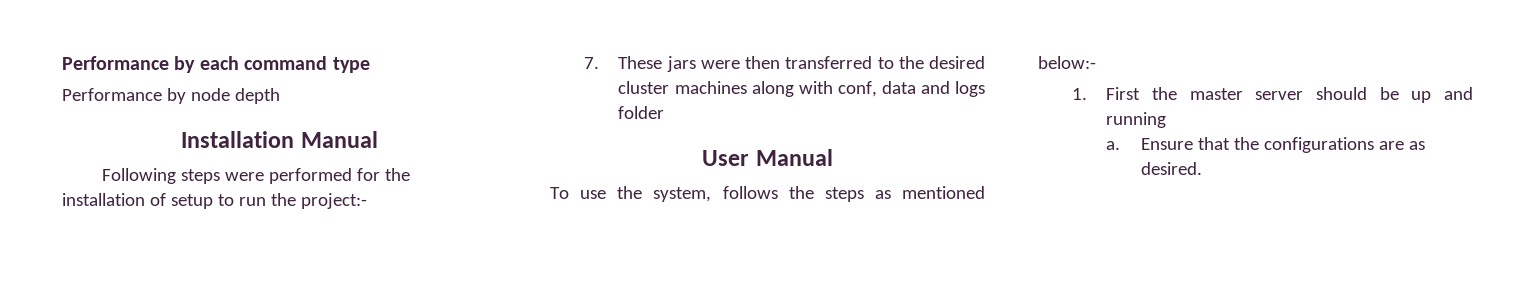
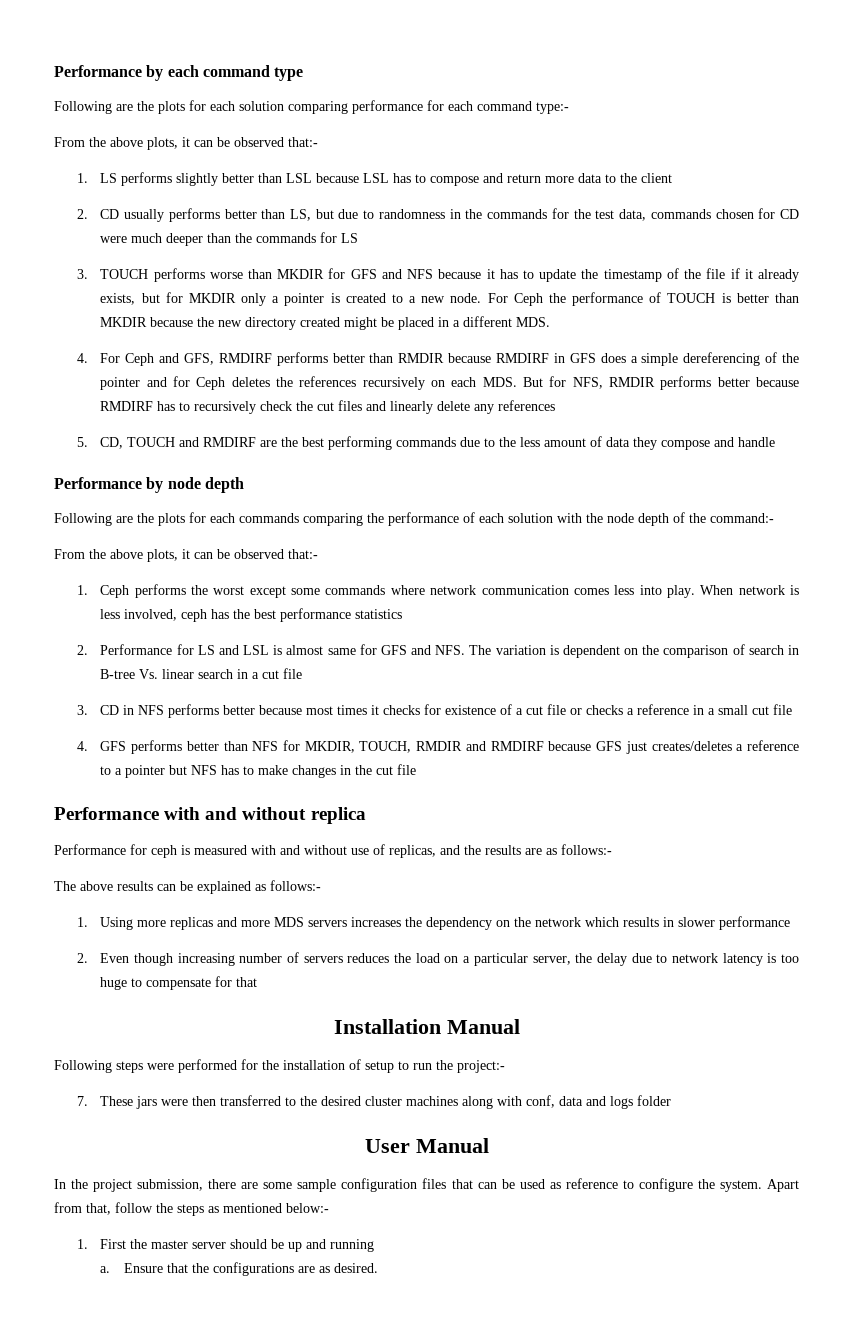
+ Following are the plots for each solution comparing performance for each command type:-
+ From the above plots, it can be observed that:-
+ 1. LS performs slightly better than LSL because LSL has to compose and return more data to the client
+ 2. CD usually performs better than LS, but due to randomness in the commands for the test data, commands chosen for CD were much deeper than the commands for LS
+ 3. TOUCH performs worse than MKDIR for GFS and NFS because it has to update the timestamp of the file if it already exists, but for MKDIR only a pointer is created to a new node. For Ceph the performance of TOUCH is better than MKDIR because the new directory created might be placed in a different MDS.
+ 4. For Ceph and GFS, RMDIRF performs better than RMDIR because RMDIRF in GFS does a simple dereferencing of the pointer and for Ceph deletes the references recursively on each MDS. But for NFS, RMDIR performs better because RMDIRF has to recursively check the cut files and linearly delete any references
+ 5. CD, TOUCH and RMDIRF are the best performing commands due to the less amount of data they compose and handle
  Performance by node depth
+ Following are the plots for each commands comparing the performance of each solution with the node depth of the command:-
+ From the above plots, it can be observed that:-
+ 1. Ceph performs the worst except some commands where network communication comes less into play. When network is less involved, ceph has the best performance statistics
+ 2. Performance for LS and LSL is almost same for GFS and NFS. The variation is dependent on the comparison of search in B-tree Vs. linear search in a cut file
+ 3. CD in NFS performs better because most times it checks for existence of a cut file or checks a reference in a small cut file
+ 4. GFS performs better than NFS for MKDIR, TOUCH, RMDIR and RMDIRF because GFS just creates/deletes a reference to a pointer but NFS has to make changes in the cut file
+ Performance with and without replica
+ Performance for ceph is measured with and without use of replicas, and the results are as follows:-
+ The above results can be explained as follows:-
+ 1. Using more replicas and more MDS servers increases the dependency on the network which results in slower performance
+ 2. Even though increasing number of servers reduces the load on a particular server, the delay due to network latency is too huge to compensate for that
- To use the system, follows the steps as mentioned below:-
+ In the project submission, there are some sample configuration files that can be used as reference to configure the system. Apart from that, follow the steps as mentioned below:-

